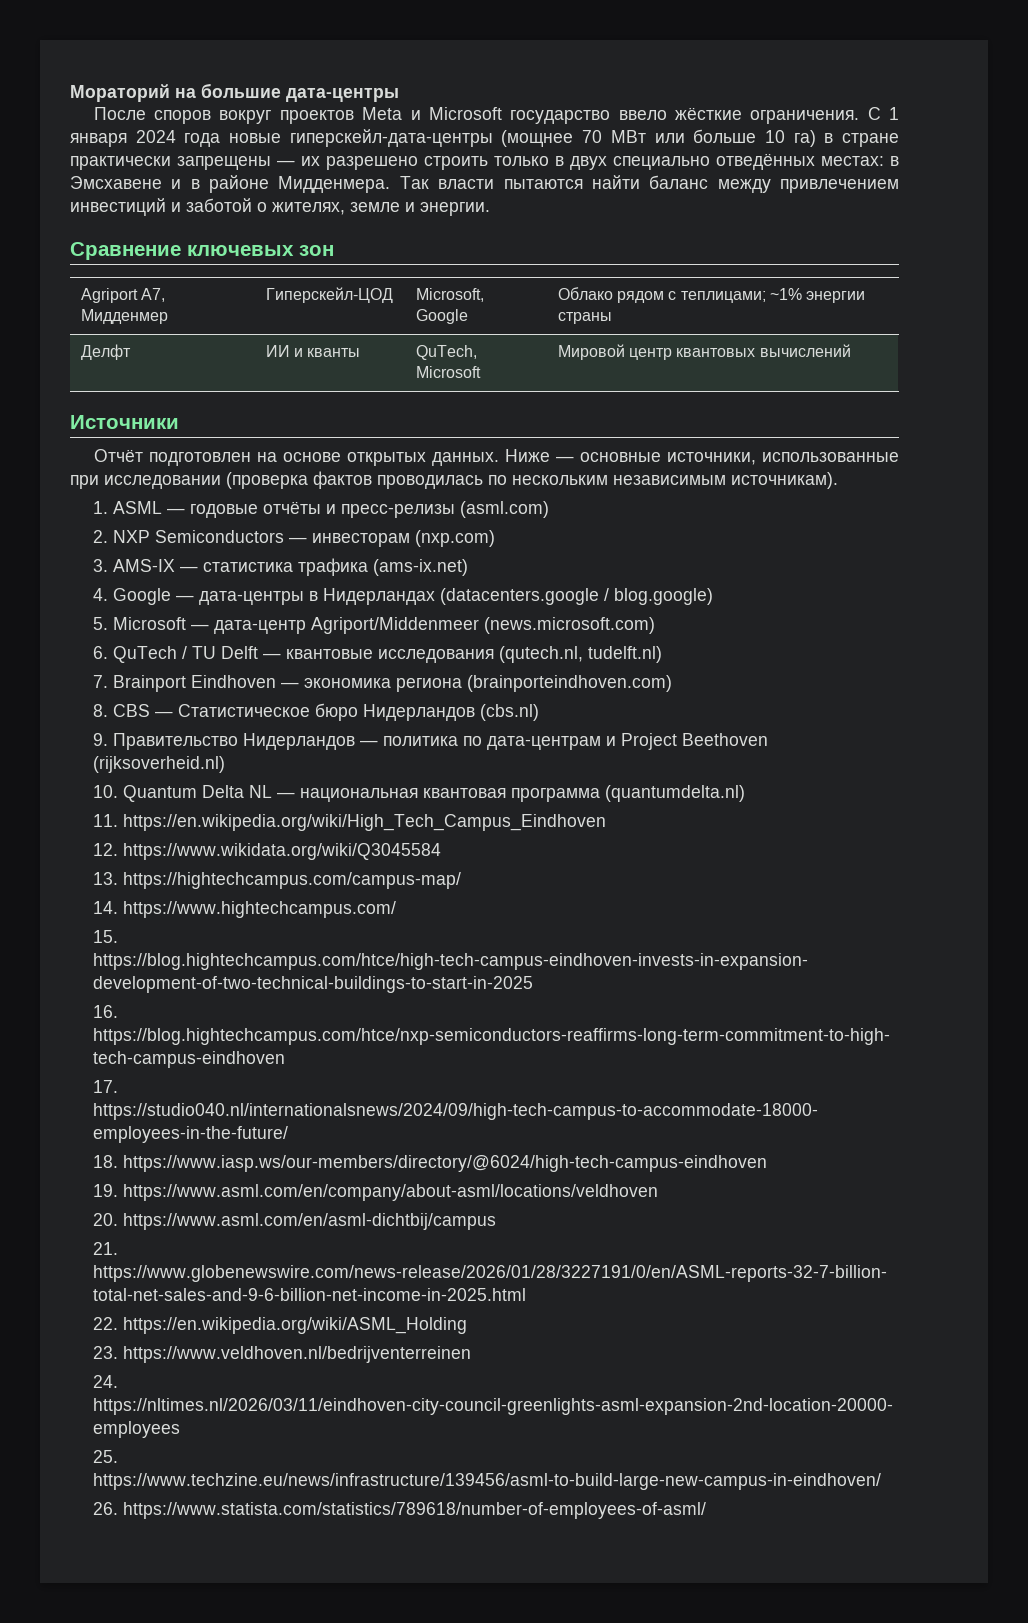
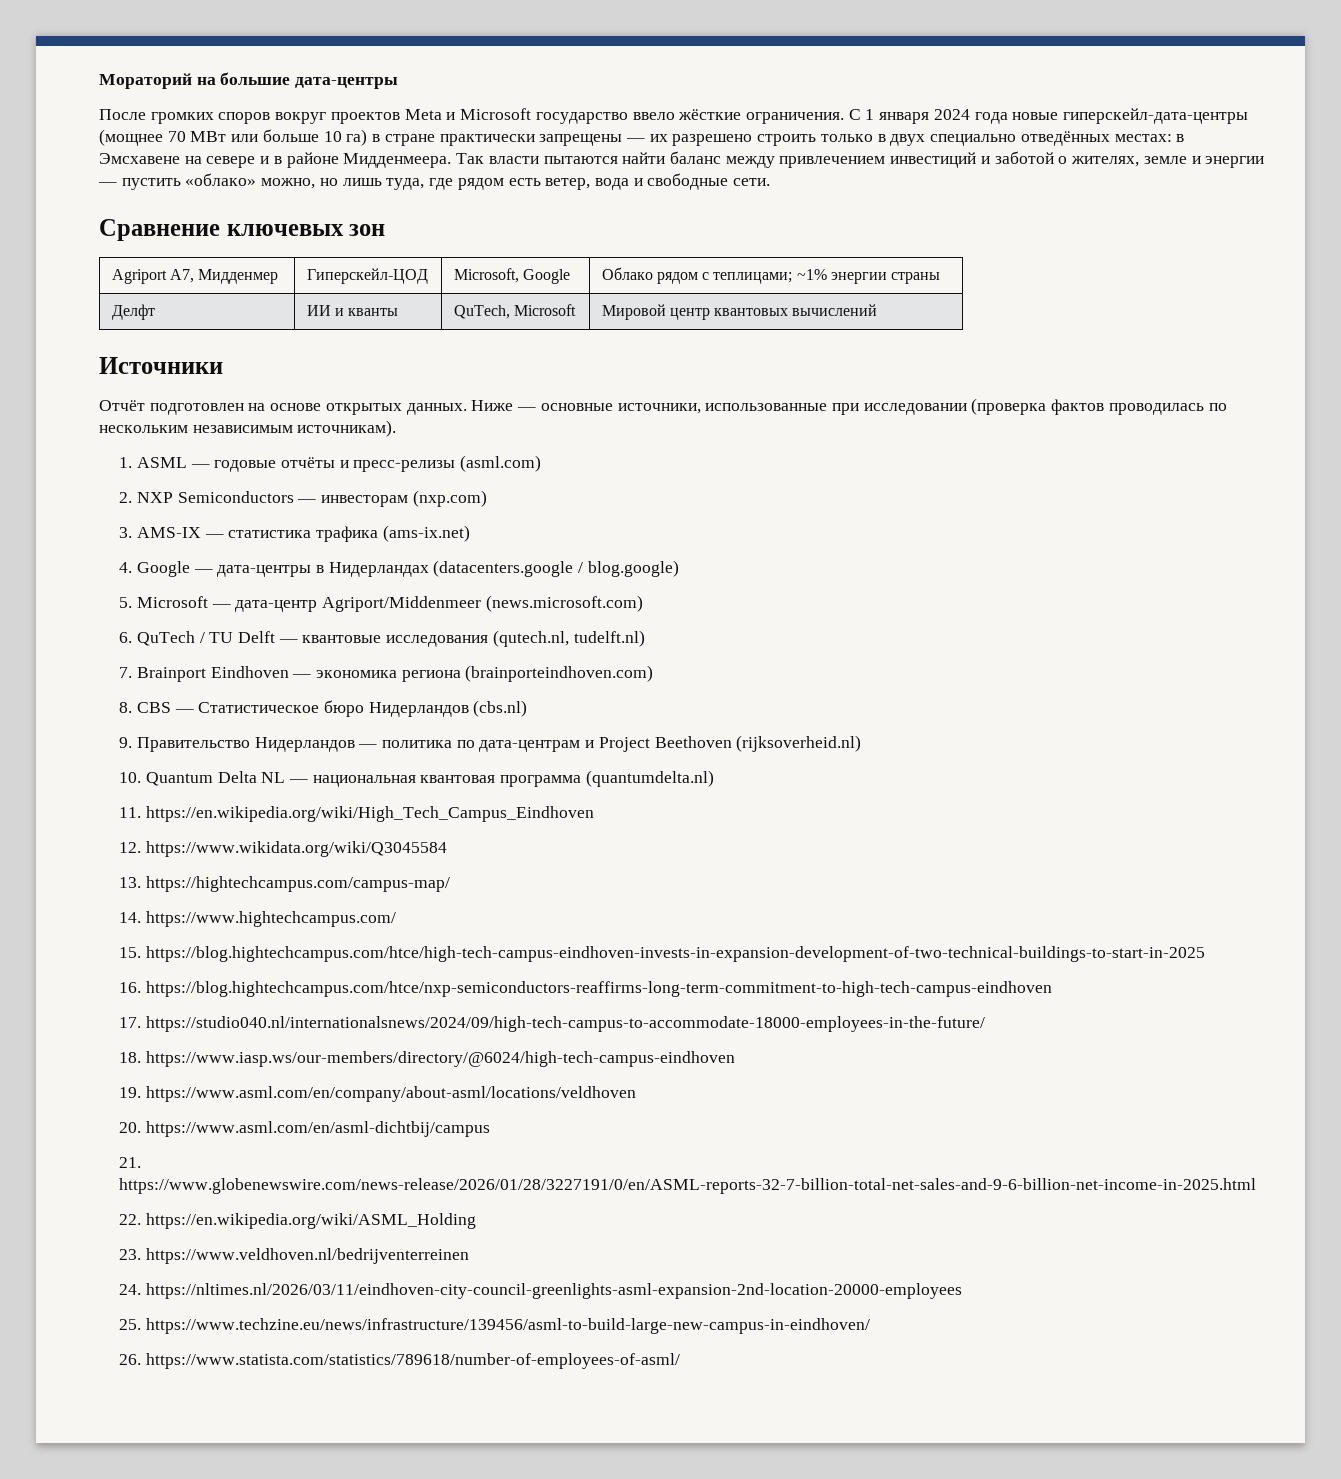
- После споров вокруг проектов Meta и Microsoft государство ввело жёсткие ограничения.
+ После громких споров вокруг проектов Meta и Microsoft государство ввело жёсткие ограничения.
- С 1 января 2024 года новые гиперскейл-дата-центры (мощнее 70 МВт или больше 10 га) в стране практически запрещены — их разрешено строить только в двух специально отведённых местах: в Эмсхавене и в районе Мидденмера.
+ С 1 января 2024 года новые гиперскейл-дата-центры (мощнее 70 МВт или больше 10 га) в стране практически запрещены — их разрешено строить только в двух специально отведённых местах: в Эмсхавене на севере и в районе Мидденмеера.
- Так власти пытаются найти баланс между привлечением инвестиций и заботой о жителях, земле и энергии.
+ Так власти пытаются найти баланс между привлечением инвестиций и заботой о жителях, земле и энергии — пустить «облако» можно, но лишь туда, где рядом есть ветер, вода и свободные сети.

